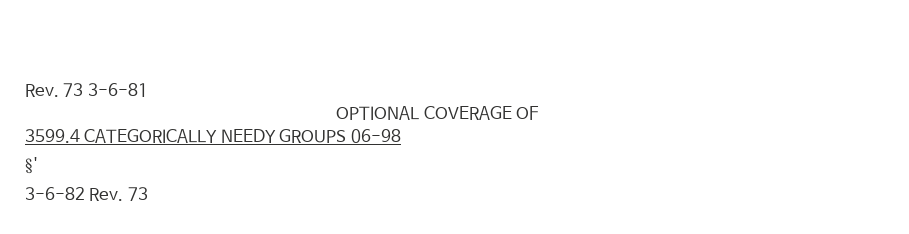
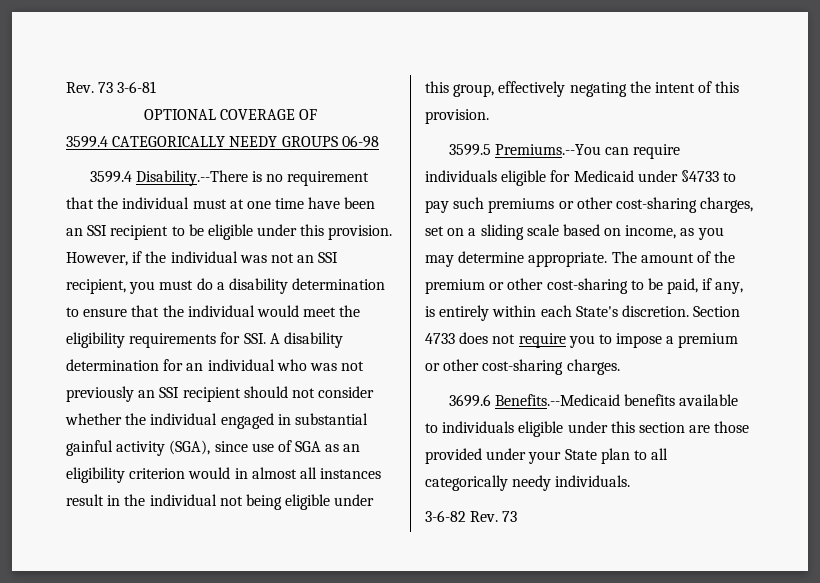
- §'
+ 3599.4 Disability.--There is no requirement that the individual must at one time have been an SSI recipient to be eligible under this provision. However, if the individual was not an SSI recipient, you must do a disability determination to ensure that the individual would meet the eligibility requirements for SSI. A disability determination for an individual who was not previously an SSI recipient should not consider whether the individual engaged in substantial gainful activity (SGA), since use of SGA as an eligibility criterion would in almost all instances result in the individual not being eligible under this group, effectively negating the intent of this provision.
+ 3599.5 Premiums.--You can require individuals eligible for Medicaid under §4733 to pay such premiums or other cost-sharing charges, set on a sliding scale based on income, as you may determine appropriate. The amount of the premium or other cost-sharing to be paid, if any, is entirely within each State's discretion. Section 4733 does not require you to impose a premium or other cost-sharing charges.
+ 3699.6 Benefits.--Medicaid benefits available to individuals eligible under this section are those provided under your State plan to all categorically needy individuals.

